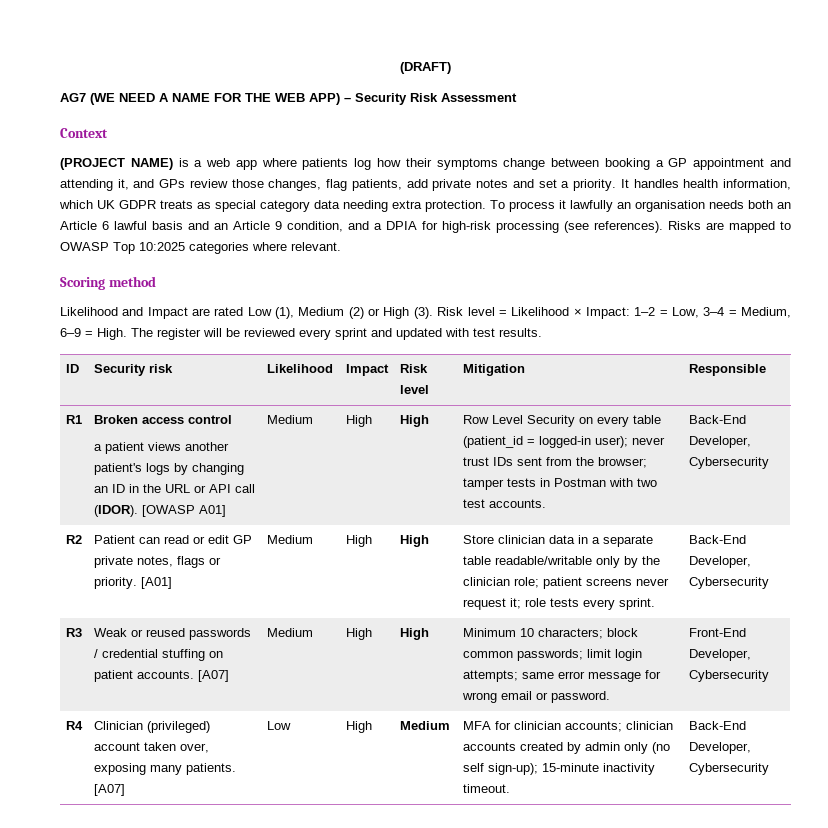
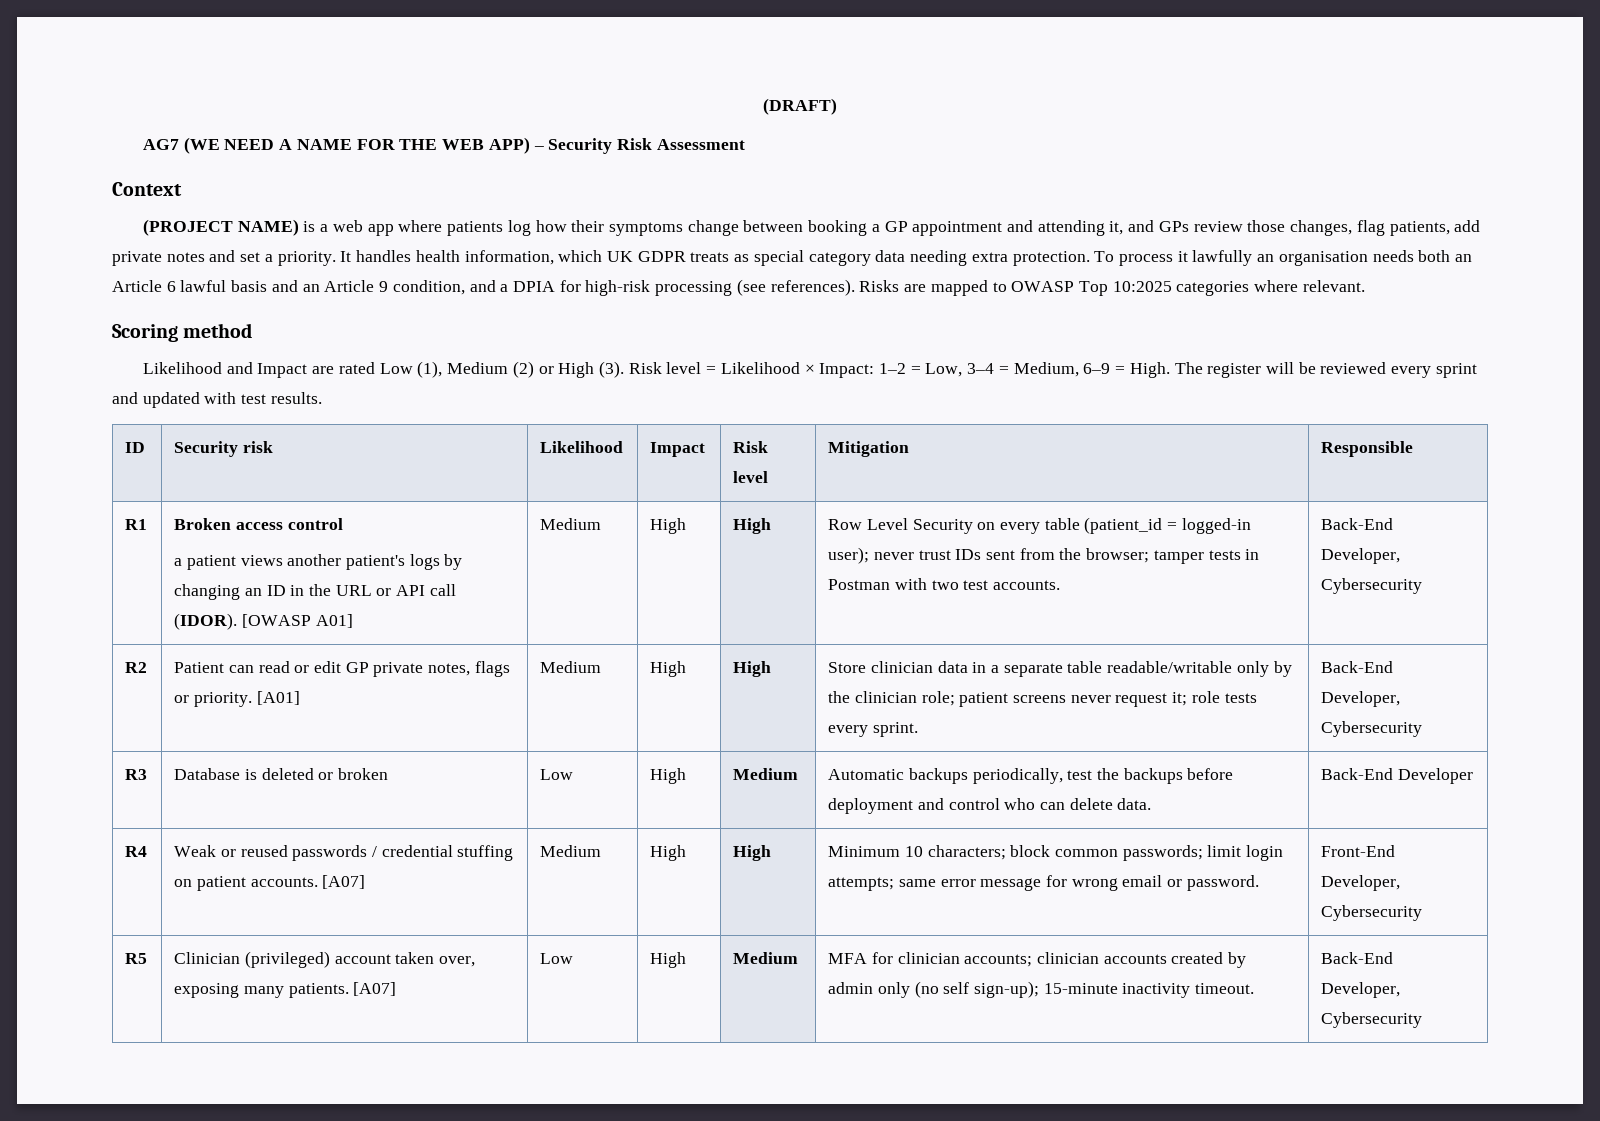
- R3 | Weak or reused passwords / credential stuffing on patient accounts. [A07] | Medium | High | High | Minimum 10 characters; block common passwords; limit login attempts; same error message for wrong email or password. | Front-End Developer, Cybersecurity
+ R3 | Database is deleted or broken | Low | High | Medium | Automatic backups periodically, test the backups before deployment and control who can delete data. | Back-End Developer
+ R4 | Weak or reused passwords / credential stuffing on patient accounts. [A07] | Medium | High | High | Minimum 10 characters; block common passwords; limit login attempts; same error message for wrong email or password. | Front-End Developer, Cybersecurity
- R4 | Clinician (privileged) account taken over, exposing many patients. [A07] | Low | High | Medium | MFA for clinician accounts; clinician accounts created by admin only (no self sign-up); 15-minute inactivity timeout. | Back-End Developer, Cybersecurity
+ R5 | Clinician (privileged) account taken over, exposing many patients. [A07] | Low | High | Medium | MFA for clinician accounts; clinician accounts created by admin only (no self sign-up); 15-minute inactivity timeout. | Back-End Developer, Cybersecurity

